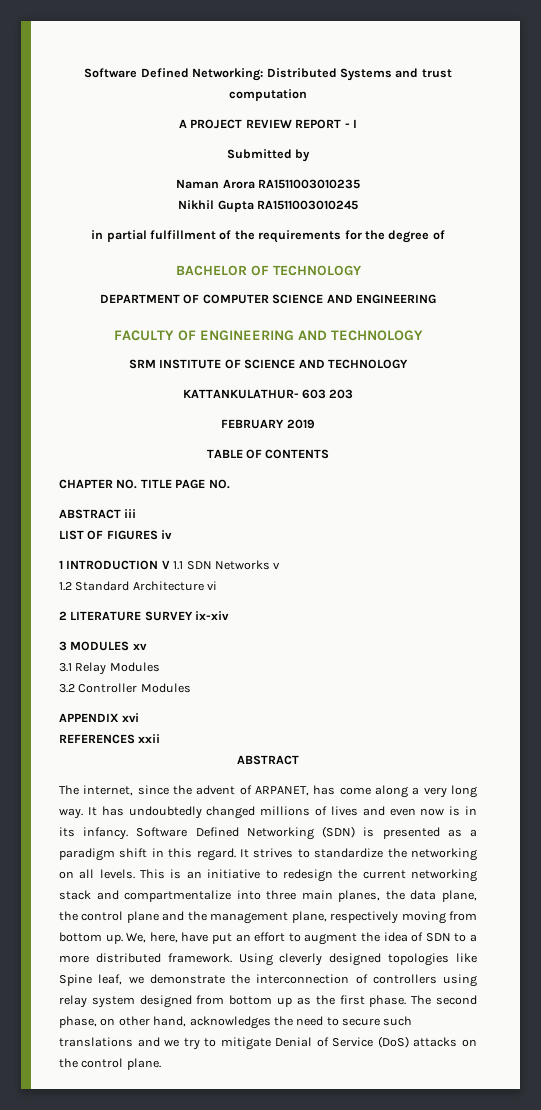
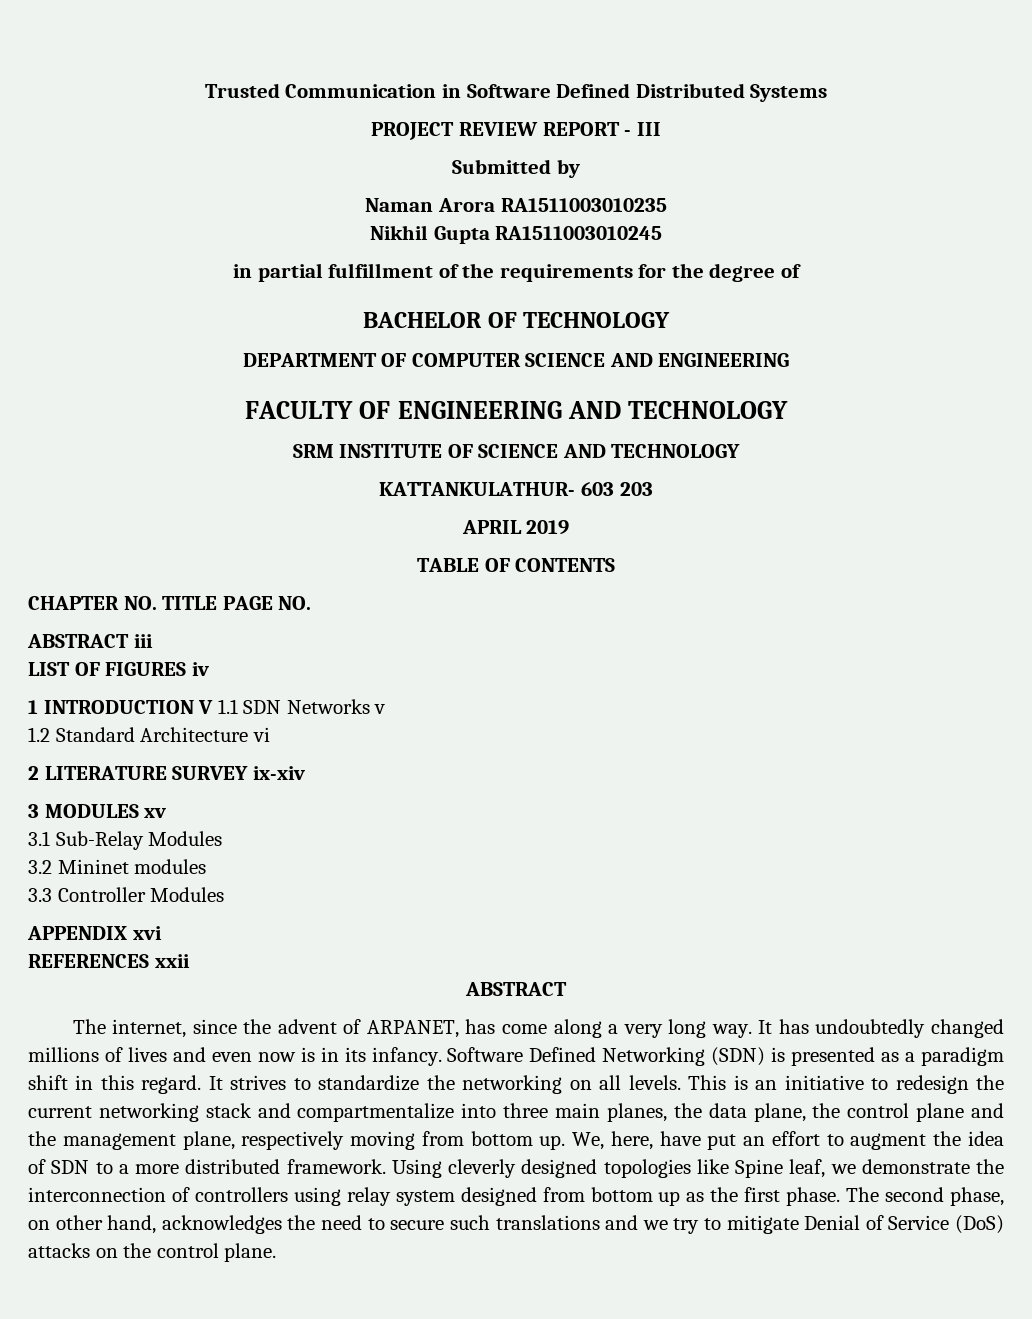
- Software Defined Networking: Distributed Systems and trust computation
- A PROJECT REVIEW REPORT - I
+ Trusted Communication in Software Defined Distributed Systems
+ PROJECT REVIEW REPORT - III
- FEBRUARY 2019
+ APRIL 2019
- 3.1 Relay Modules
+ 3.1 Sub-Relay Modules
- 3.2 Controller Modules
+ 3.2 Mininet modules
+ 3.3 Controller Modules

